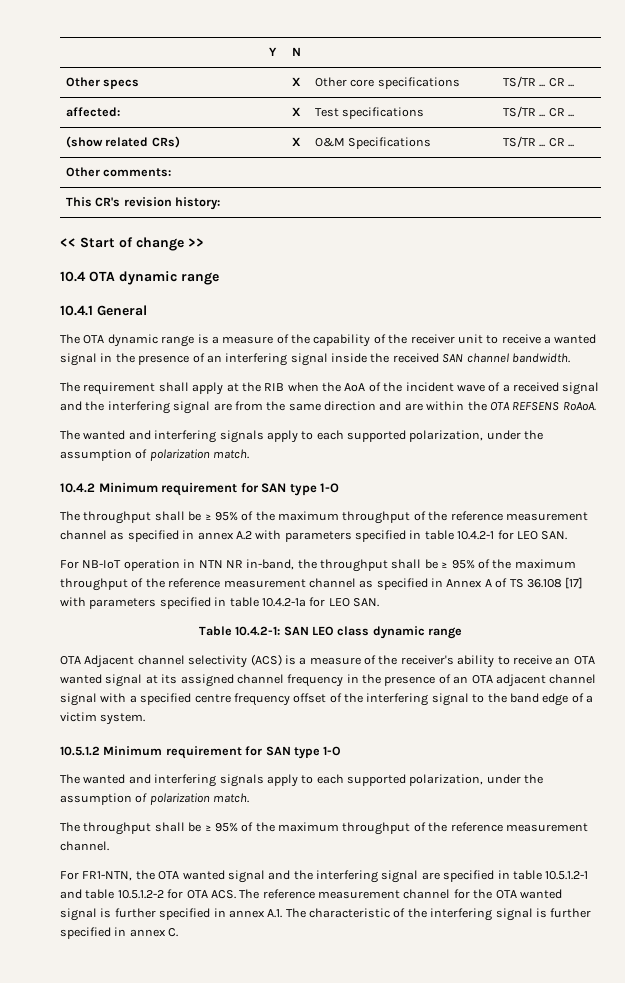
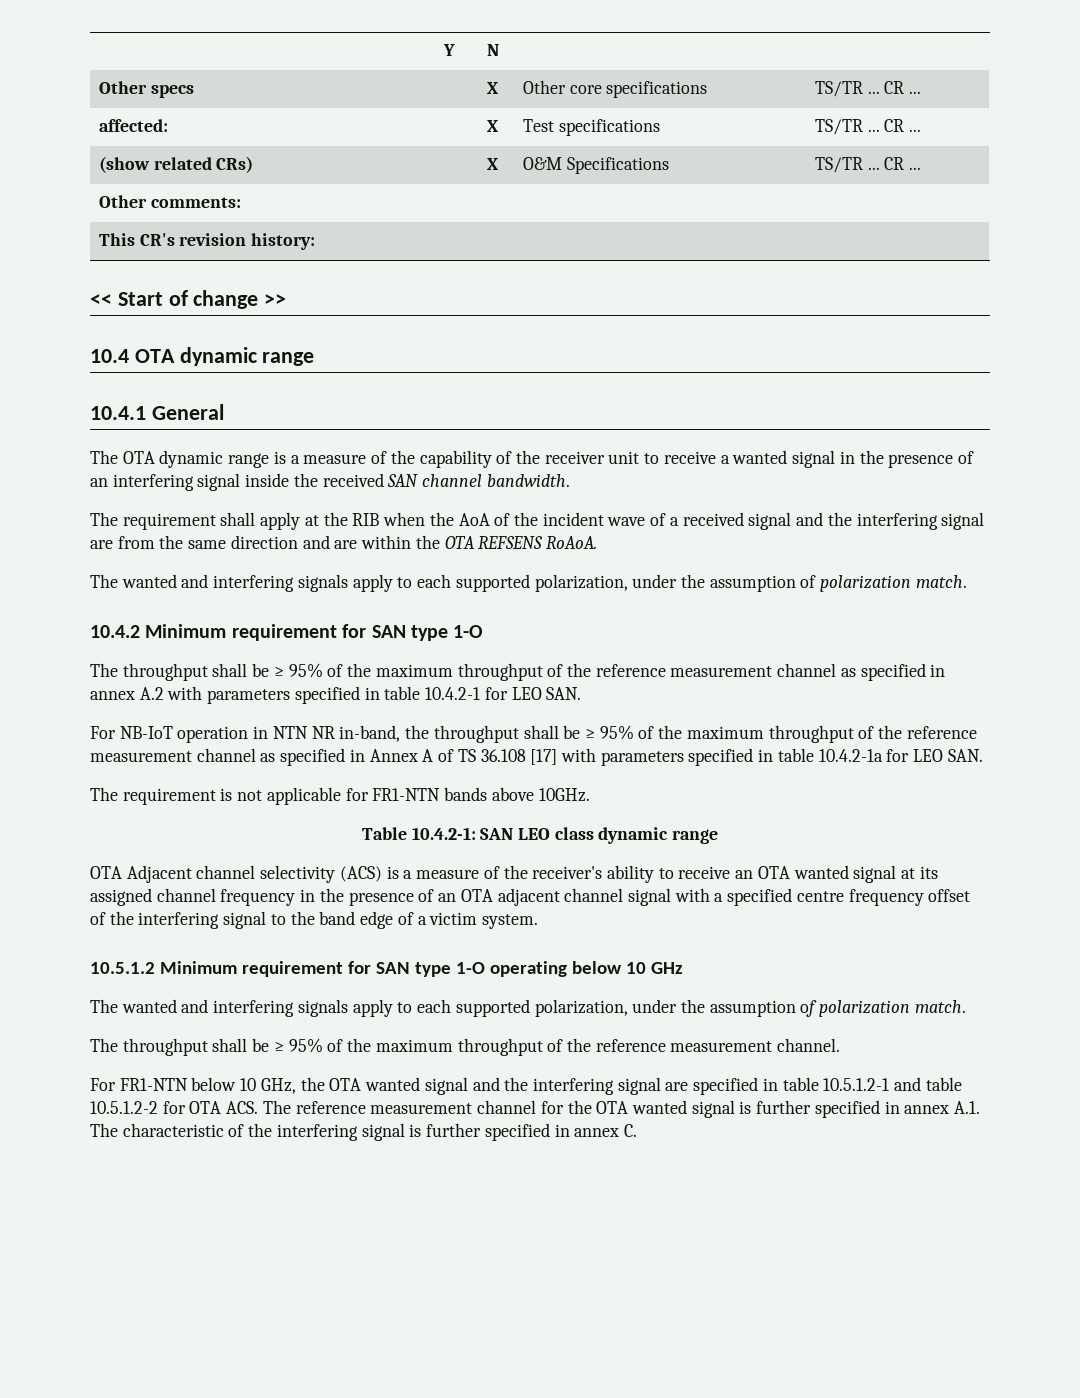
+ The requirement is not applicable for FR1-NTN bands above 10GHz.
- 10.5.1.2 Minimum requirement for SAN type 1-O
+ 10.5.1.2 Minimum requirement for SAN type 1-O operating below 10 GHz
- For FR1-NTN, the OTA wanted signal and the interfering signal are specified in table 10.5.1.2-1 and table 10.5.1.2-2 for OTA ACS. The reference measurement channel for the OTA wanted signal is further specified in annex A.1. The characteristic of the interfering signal is further specified in annex C.
+ For FR1-NTN below 10 GHz, the OTA wanted signal and the interfering signal are specified in table 10.5.1.2-1 and table 10.5.1.2-2 for OTA ACS. The reference measurement channel for the OTA wanted signal is further specified in annex A.1. The characteristic of the interfering signal is further specified in annex C.

